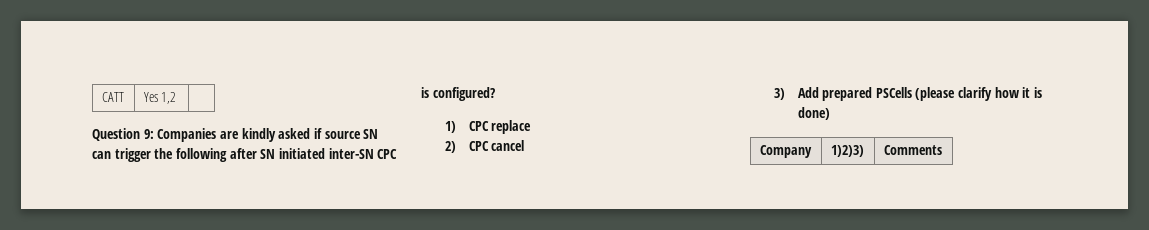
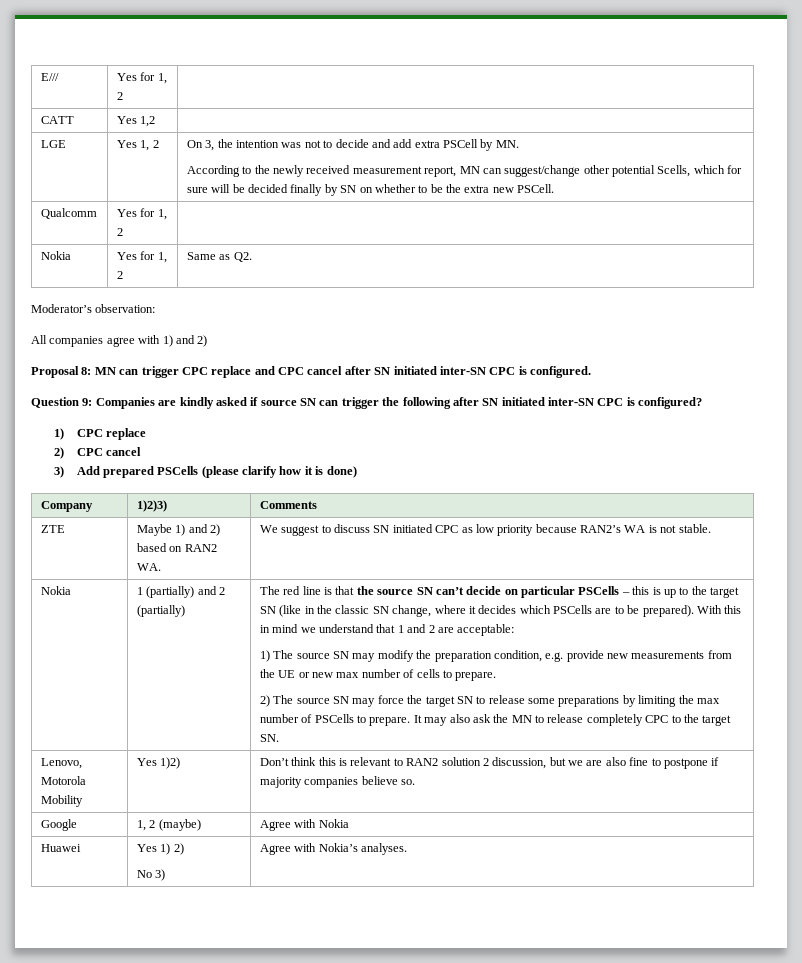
+ E/// | Yes for 1, 2 |
  CATT | Yes 1,2 |
+ LGE | Yes 1, 2 | On 3, the intention was not to decide and add extra PSCell by MN.
+ According to the newly received measurement report, MN can suggest/change other potential Scells, which for sure will be decided finally by SN on whether to be the extra new PSCell.
+ Qualcomm | Yes for 1, 2 |
+ Nokia | Yes for 1, 2 | Same as Q2.
+ Moderator’s observation:
+ All companies agree with 1) and 2)
+ Proposal 8: MN can trigger CPC replace and CPC cancel after SN initiated inter-SN CPC is configured.
+ ZTE | Maybe 1) and 2) based on RAN2 WA. | We suggest to discuss SN initiated CPC as low priority because RAN2’s WA is not stable.
+ Nokia | 1 (partially) and 2 (partially) | The red line is that the source SN can’t decide on particular PSCells – this is up to the target SN (like in the classic SN change, where it decides which PSCells are to be prepared). With this in mind we understand that 1 and 2 are acceptable:
+ 1) The source SN may modify the preparation condition, e.g. provide new measurements from the UE or new max number of cells to prepare.
+ 2) The source SN may force the target SN to release some preparations by limiting the max number of PSCells to prepare. It may also ask the MN to release completely CPC to the target SN.
+ Lenovo, Motorola Mobility | Yes 1)2) | Don’t think this is relevant to RAN2 solution 2 discussion, but we are also fine to postpone if majority companies believe so.
+ Google | 1, 2 (maybe) | Agree with Nokia
+ Huawei | Yes 1) 2)
+ No 3) | Agree with Nokia’s analyses.

